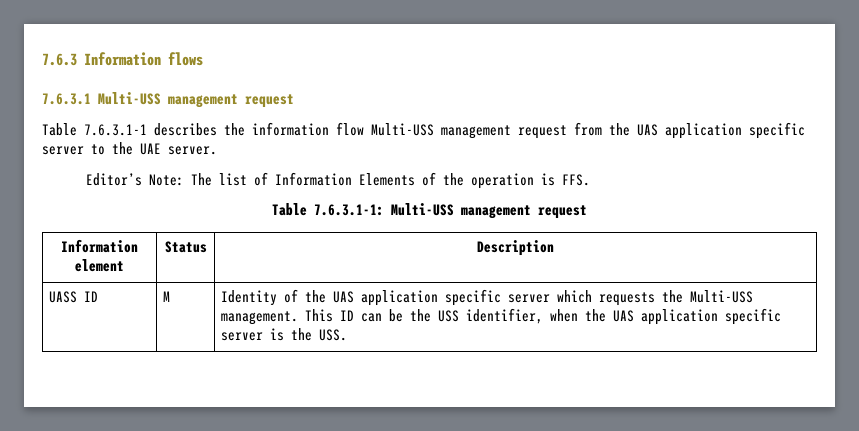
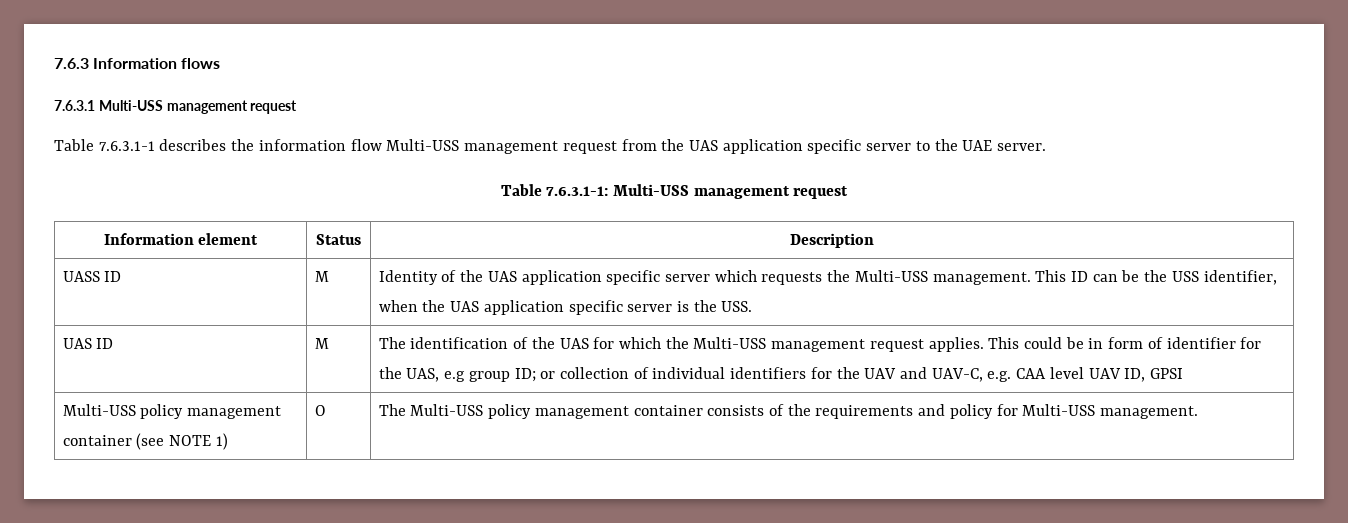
- Editor’s Note: The list of Information Elements of the operation is FFS.
+ UAS ID | M | The identification of the UAS for which the Multi-USS management request applies. This could be in form of identifier for the UAS, e.g group ID; or collection of individual identifiers for the UAV and UAV-C, e.g. CAA level UAV ID, GPSI
+ Multi-USS policy management container (see NOTE 1) | O | The Multi-USS policy management container consists of the requirements and policy for Multi-USS management.

